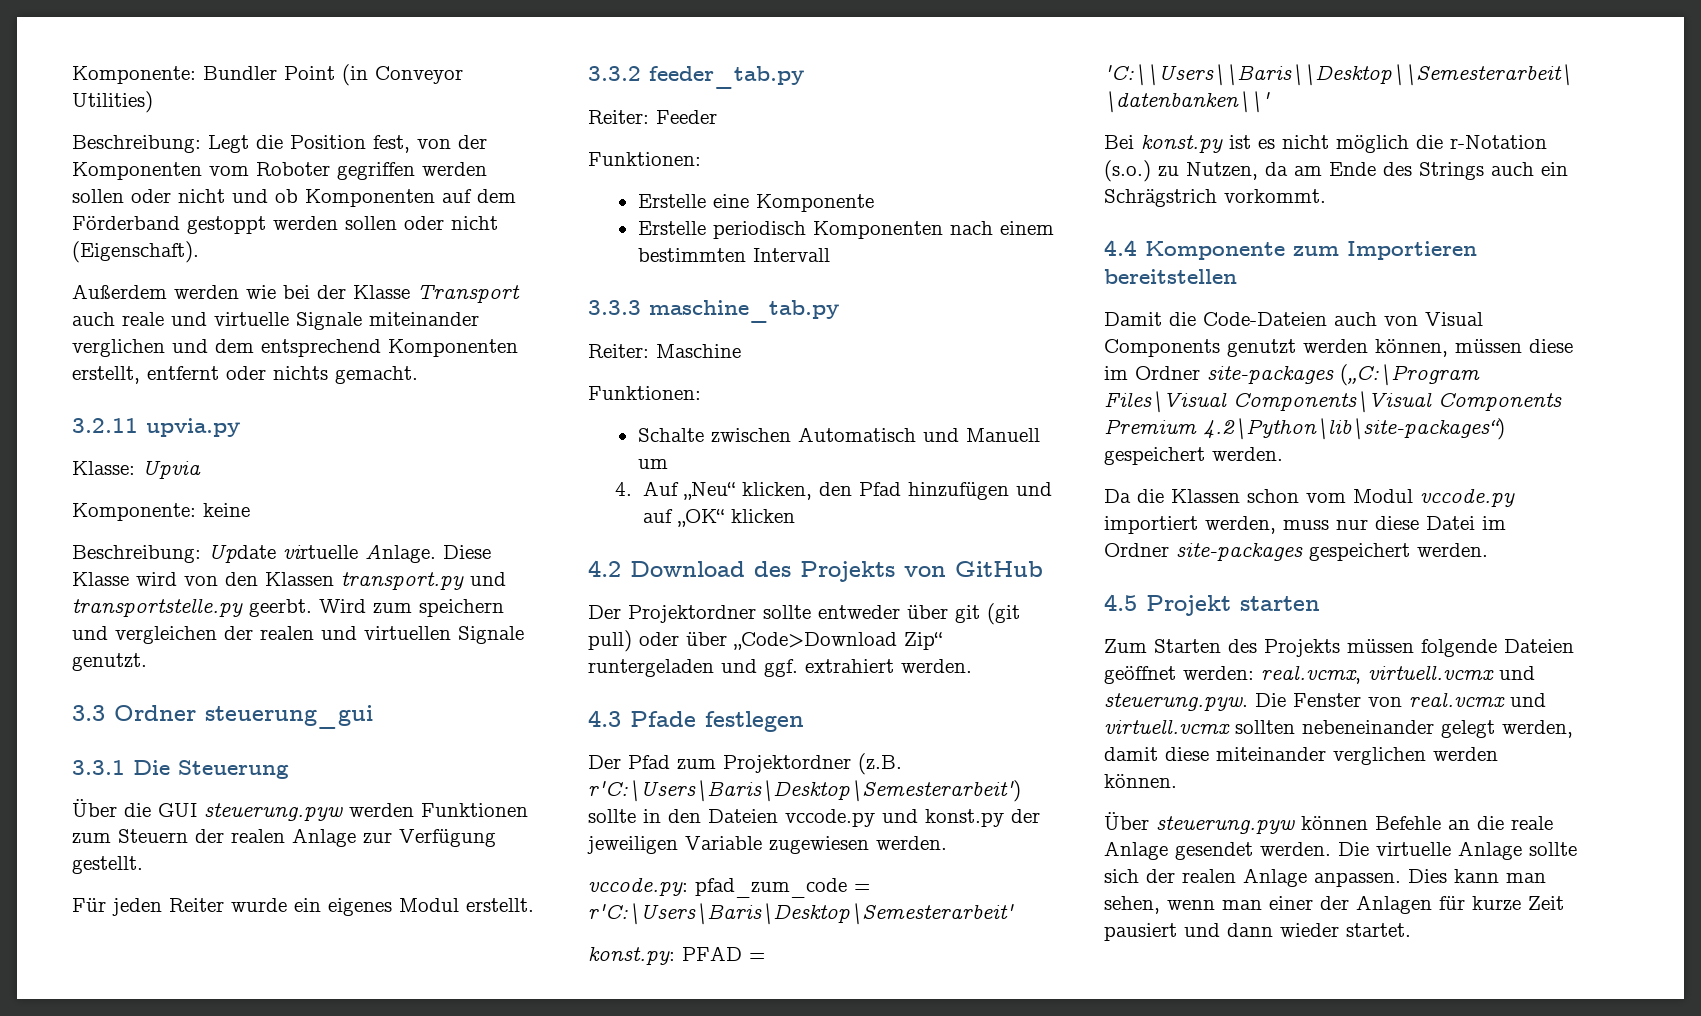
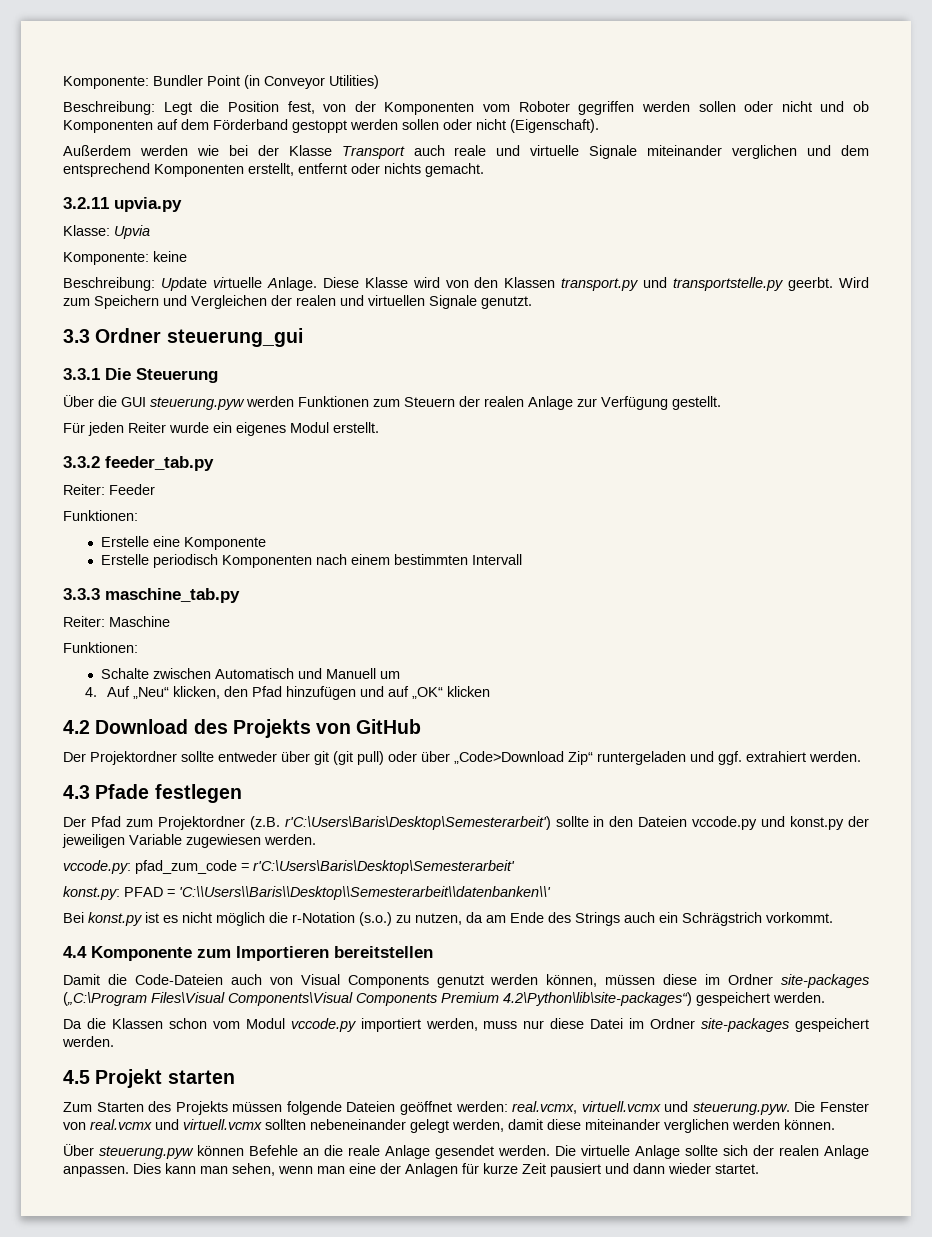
- Wird zum speichern und vergleichen der realen und virtuellen Signale genutzt.
+ Wird zum Speichern und Vergleichen der realen und virtuellen Signale genutzt.
- Bei konst.py ist es nicht möglich die r-Notation (s.o.) zu Nutzen, da am Ende des Strings auch ein Schrägstrich vorkommt.
+ Bei konst.py ist es nicht möglich die r-Notation (s.o.) zu nutzen, da am Ende des Strings auch ein Schrägstrich vorkommt.
- Dies kann man sehen, wenn man einer der Anlagen für kurze Zeit pausiert und dann wieder startet.
+ Dies kann man sehen, wenn man eine der Anlagen für kurze Zeit pausiert und dann wieder startet.

